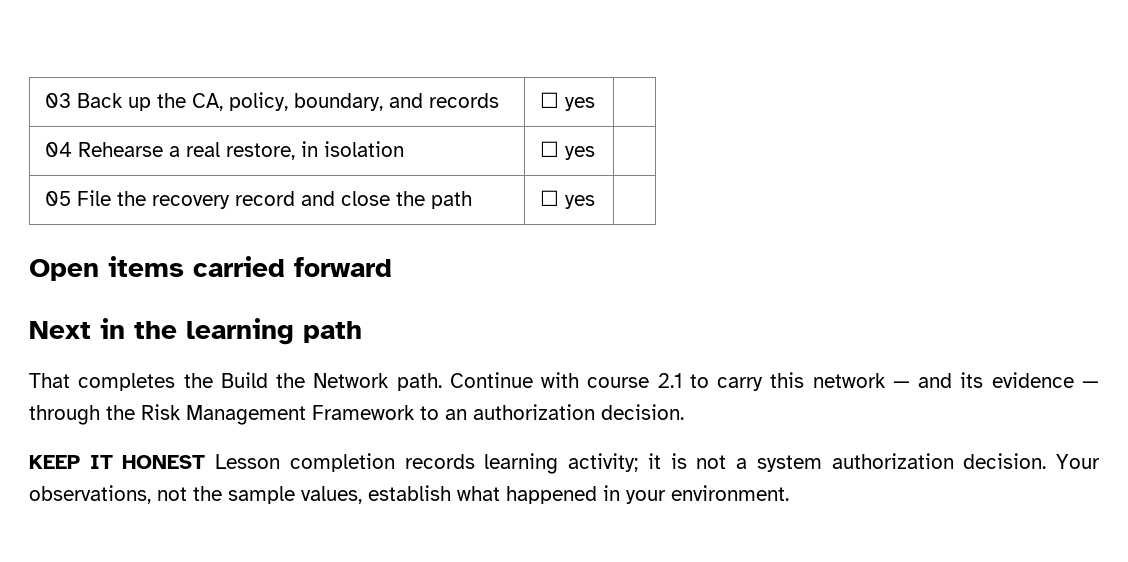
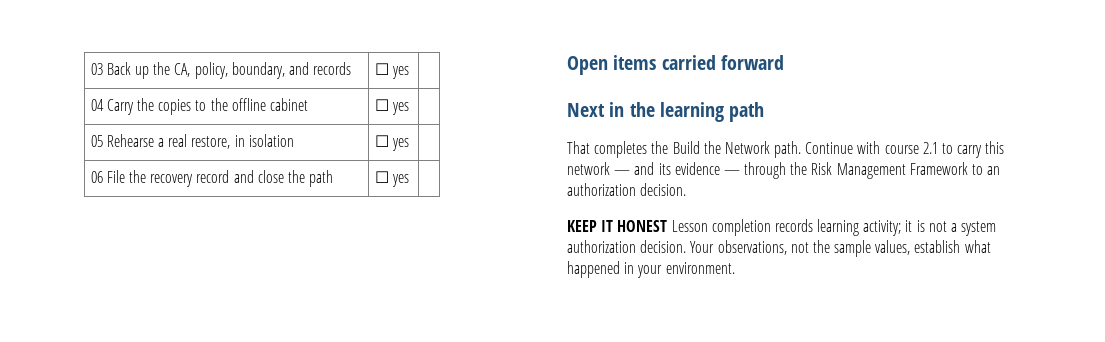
- 04 Rehearse a real restore, in isolation | ☐ yes |
+ 04 Carry the copies to the offline cabinet | ☐ yes |
+ 05 Rehearse a real restore, in isolation | ☐ yes |
- 05 File the recovery record and close the path | ☐ yes |
+ 06 File the recovery record and close the path | ☐ yes |

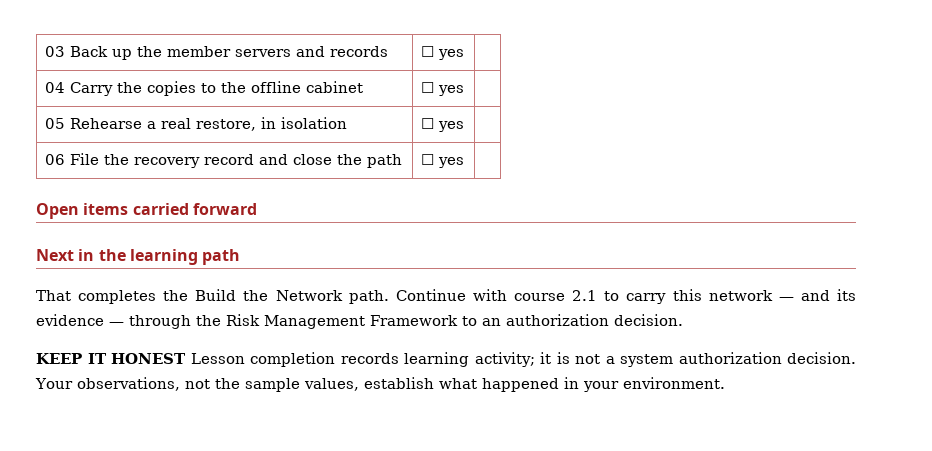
- 03 Back up the CA, policy, boundary, and records | ☐ yes |
+ 03 Back up the member servers and records | ☐ yes |

